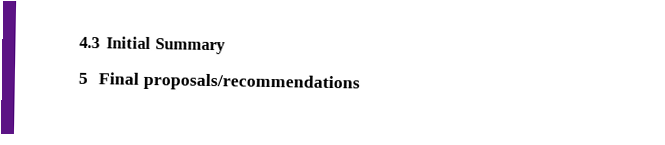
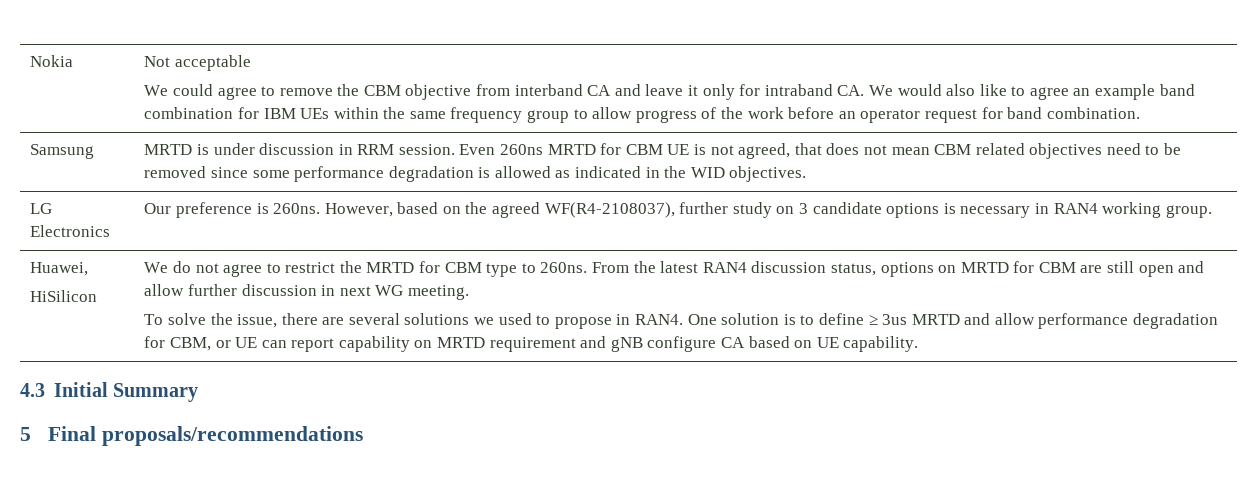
+ Nokia | Not acceptable
+ We could agree to remove the CBM objective from interband CA and leave it only for intraband CA. We would also like to agree an example band combination for IBM UEs within the same frequency group to allow progress of the work before an operator request for band combination.
+ Samsung | MRTD is under discussion in RRM session. Even 260ns MRTD for CBM UE is not agreed, that does not mean CBM related objectives need to be removed since some performance degradation is allowed as indicated in the WID objectives.
+ LG Electronics | Our preference is 260ns. However, based on the agreed WF(R4-2108037), further study on 3 candidate options is necessary in RAN4 working group.
+ Huawei,
+ HiSilicon | We do not agree to restrict the MRTD for CBM type to 260ns. From the latest RAN4 discussion status, options on MRTD for CBM are still open and allow further discussion in next WG meeting.
+ To solve the issue, there are several solutions we used to propose in RAN4. One solution is to define ≥ 3us MRTD and allow performance degradation for CBM, or UE can report capability on MRTD requirement and gNB configure CA based on UE capability.

